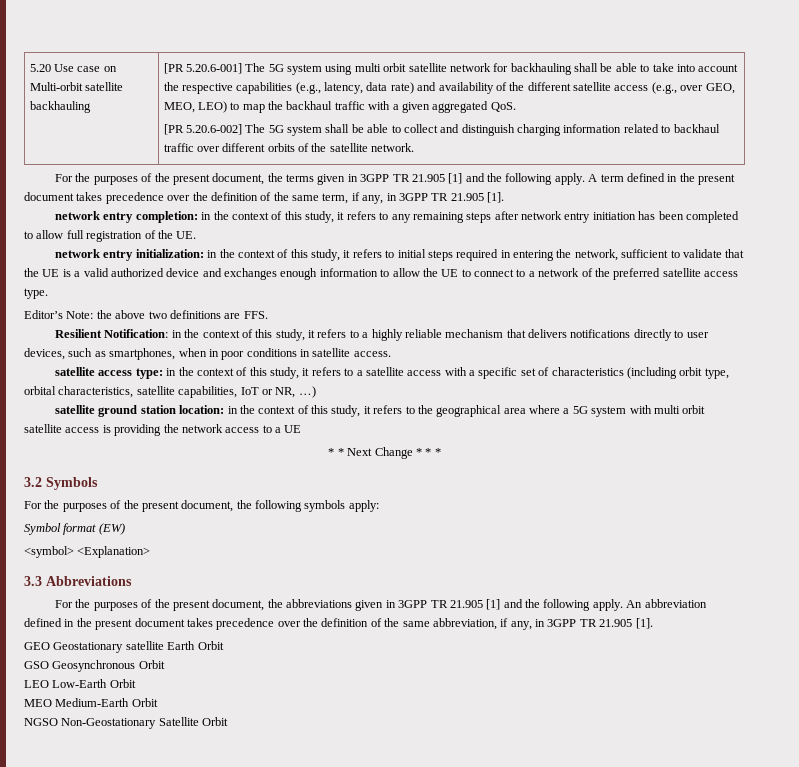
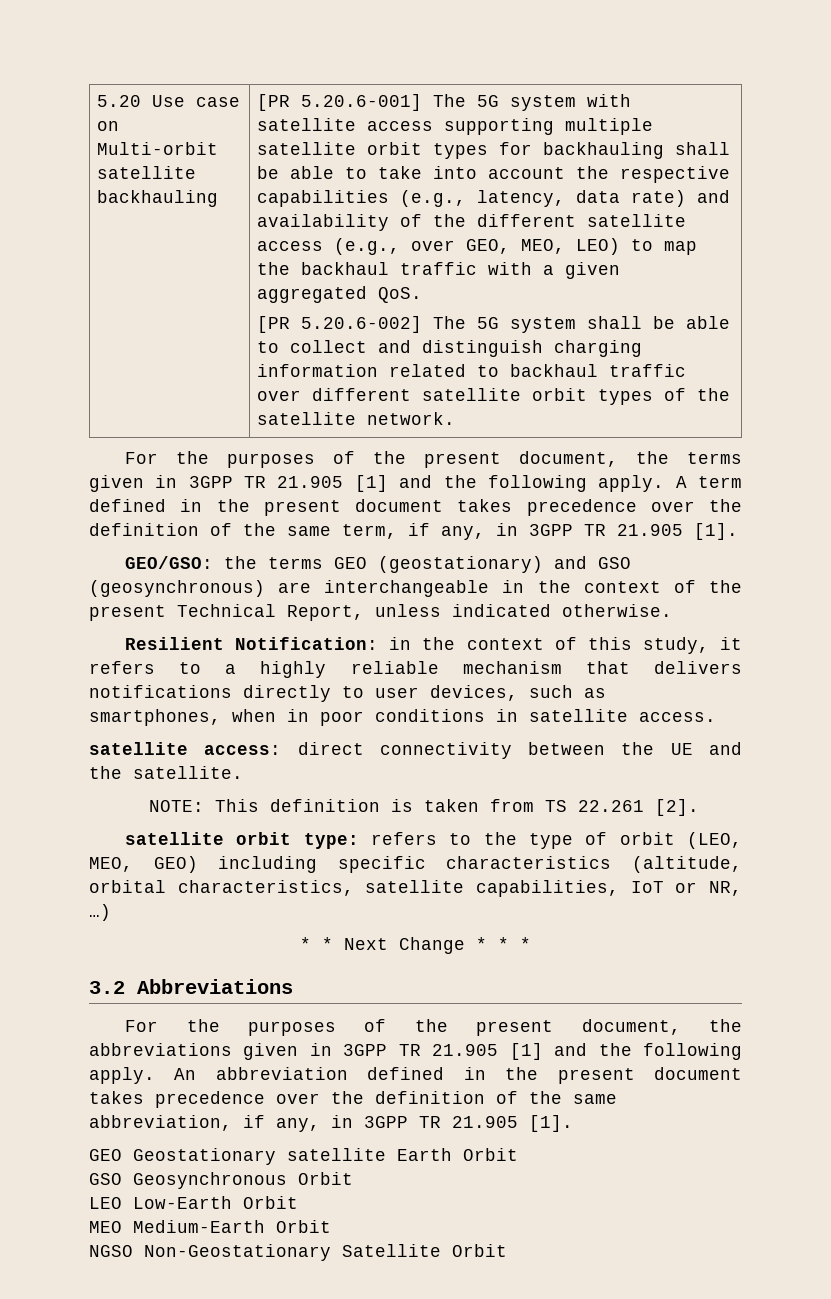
- [PR 5.20.6-001] The 5G system using multi orbit satellite network for backhauling shall be able to take into account the respective capabilities (e.g., latency, data rate) and availability of the different satellite access (e.g., over GEO, MEO, LEO) to map the backhaul traffic with a given aggregated QoS.
+ [PR 5.20.6-001] The 5G system with satellite access supporting multiple satellite orbit types for backhauling shall be able to take into account the respective capabilities (e.g., latency, data rate) and availability of the different satellite access (e.g., over GEO, MEO, LEO) to map the backhaul traffic with a given aggregated QoS.
- [PR 5.20.6-002] The 5G system shall be able to collect and distinguish charging information related to backhaul traffic over different orbits of the satellite network.
+ [PR 5.20.6-002] The 5G system shall be able to collect and distinguish charging information related to backhaul traffic over different satellite orbit types of the satellite network.
- network entry completion: in the context of this study, it refers to any remaining steps after network entry initiation has been completed to allow full registration of the UE.
- network entry initialization: in the context of this study, it refers to initial steps required in entering the network, sufficient to validate that the UE is a valid authorized device and exchanges enough information to allow the UE to connect to a network of the preferred satellite access type.
- Editor’s Note: the above two definitions are FFS.
+ GEO/GSO: the terms GEO (geostationary) and GSO (geosynchronous) are interchangeable in the context of the present Technical Report, unless indicated otherwise.
- satellite access type: in the context of this study, it refers to a satellite access with a specific set of characteristics (including orbit type, orbital characteristics, satellite capabilities, IoT or NR, …)
+ satellite access: direct connectivity between the UE and the satellite.
+ NOTE: This definition is taken from TS 22.261 [2].
+ satellite orbit type: refers to the type of orbit (LEO, MEO, GEO) including specific characteristics (altitude, orbital characteristics, satellite capabilities, IoT or NR, …)
- satellite ground station location: in the context of this study, it refers to the geographical area where a 5G system with multi orbit satellite access is providing the network access to a UE
- 3.2 Symbols
- For the purposes of the present document, the following symbols apply:
- Symbol format (EW)
- <symbol> <Explanation>
- 3.3 Abbreviations
+ 3.2 Abbreviations

